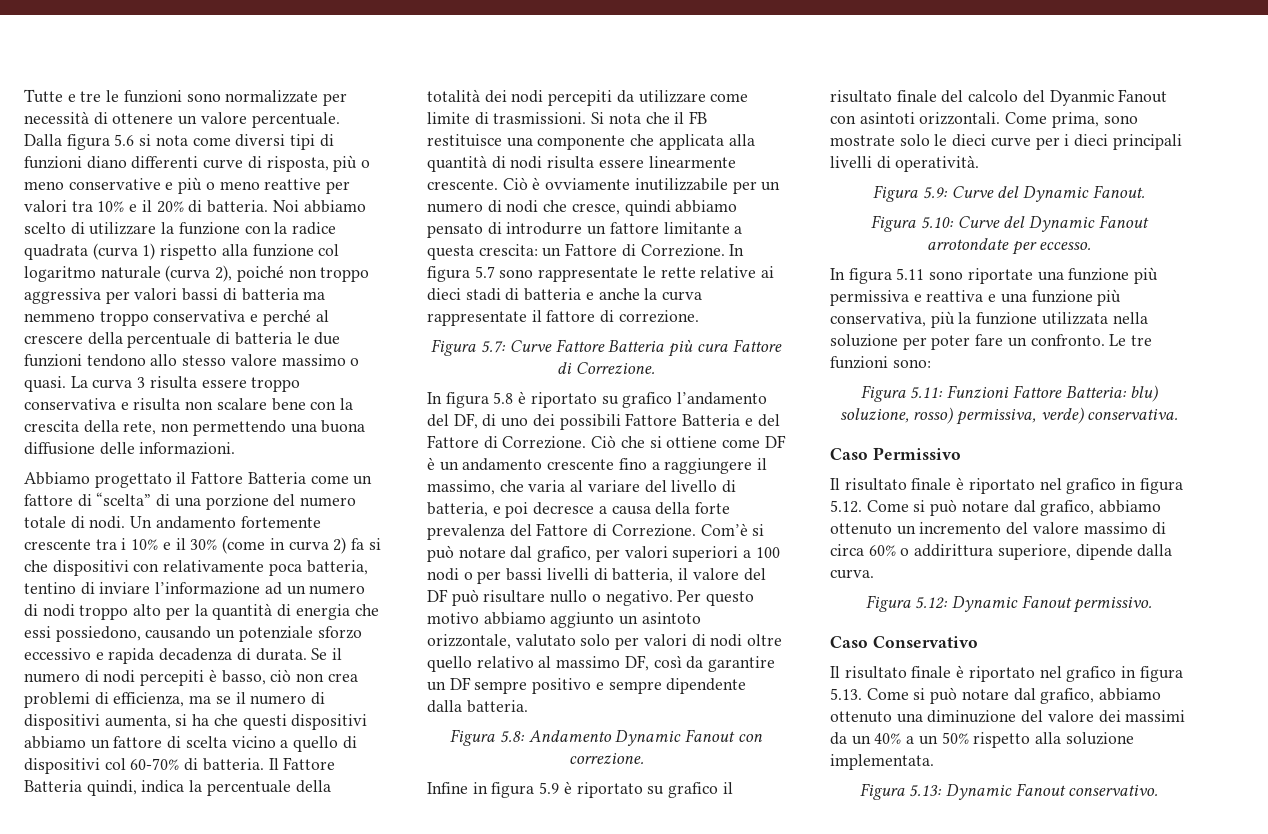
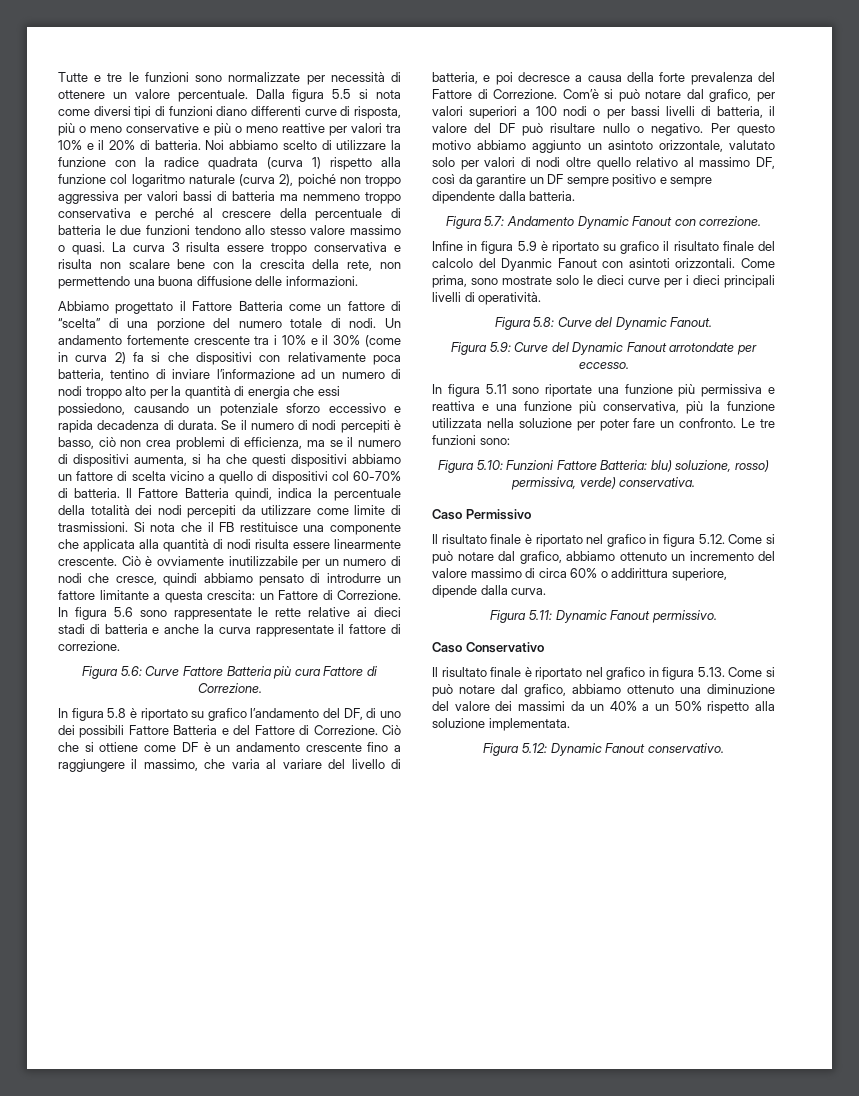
- Dalla figura 5.6 si nota come diversi tipi di funzioni diano differenti curve di risposta, più o meno conservative e più o meno reattive per valori tra 10% e il 20% di batteria.
+ Dalla figura 5.5 si nota come diversi tipi di funzioni diano differenti curve di risposta, più o meno conservative e più o meno reattive per valori tra 10% e il 20% di batteria.
- In figura 5.7 sono rappresentate le rette relative ai dieci stadi di batteria e anche la curva rappresentate il fattore di correzione.
+ In figura 5.6 sono rappresentate le rette relative ai dieci stadi di batteria e anche la curva rappresentate il fattore di correzione.
- Figura 5.7: Curve Fattore Batteria più cura Fattore di Correzione.
+ Figura 5.6: Curve Fattore Batteria più cura Fattore di Correzione.
- Figura 5.8: Andamento Dynamic Fanout con correzione.
+ Figura 5.7: Andamento Dynamic Fanout con correzione.
- Figura 5.9: Curve del Dynamic Fanout.
+ Figura 5.8: Curve del Dynamic Fanout.
- Figura 5.10: Curve del Dynamic Fanout arrotondate per eccesso.
+ Figura 5.9: Curve del Dynamic Fanout arrotondate per eccesso.
- Figura 5.11: Funzioni Fattore Batteria: blu) soluzione, rosso) permissiva, verde) conservativa.
+ Figura 5.10: Funzioni Fattore Batteria: blu) soluzione, rosso) permissiva, verde) conservativa.
- Figura 5.12: Dynamic Fanout permissivo.
+ Figura 5.11: Dynamic Fanout permissivo.
- Figura 5.13: Dynamic Fanout conservativo.
+ Figura 5.12: Dynamic Fanout conservativo.

